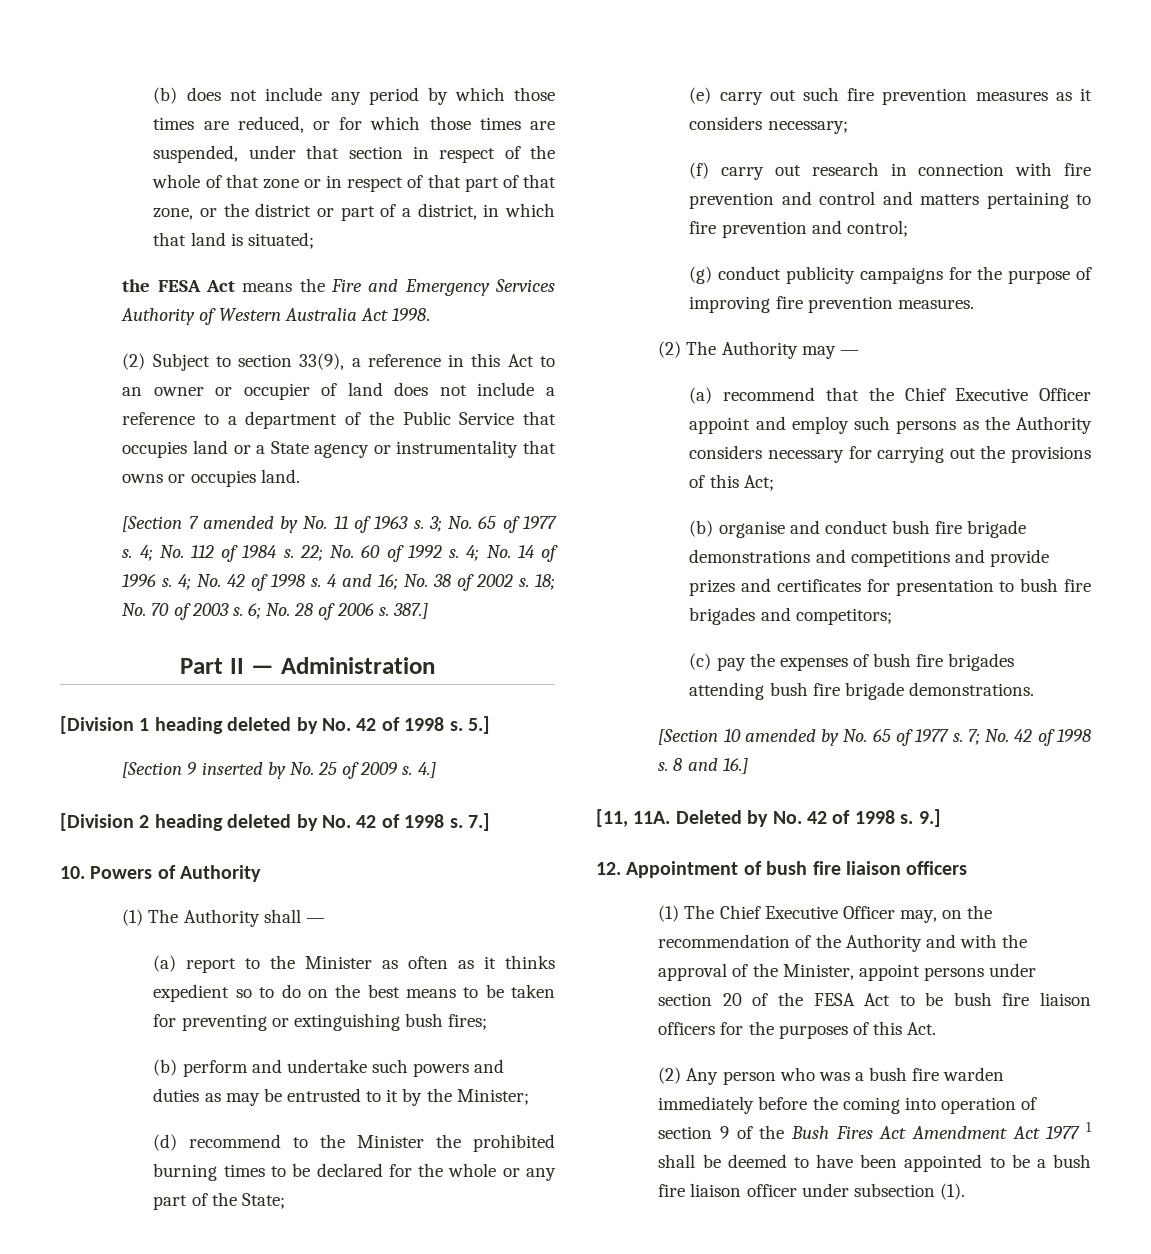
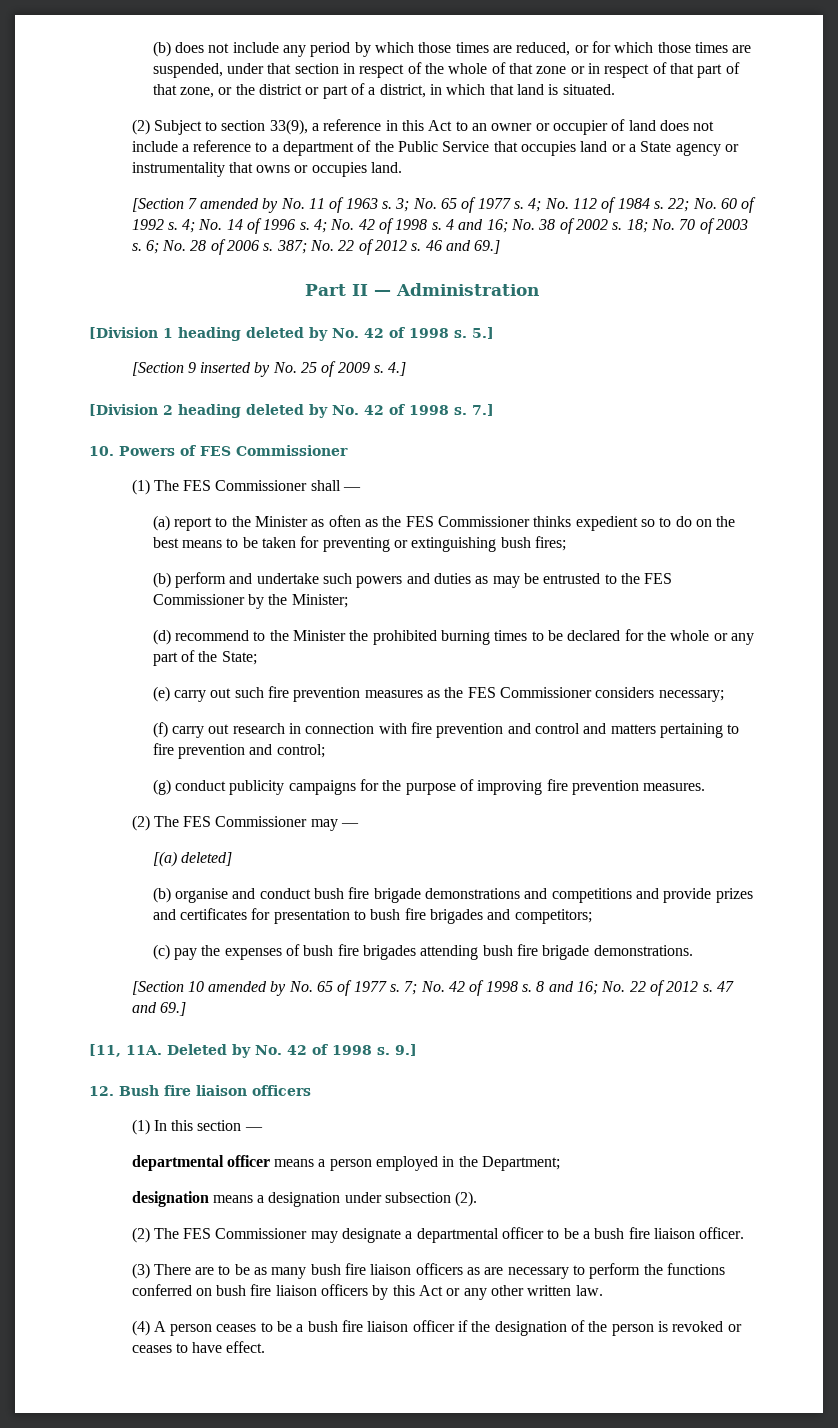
- (b) does not include any period by which those times are reduced, or for which those times are suspended, under that section in respect of the whole of that zone or in respect of that part of that zone, or the district or part of a district, in which that land is situated;
- the FESA Act means the Fire and Emergency Services Authority of Western Australia Act 1998.
+ (b) does not include any period by which those times are reduced, or for which those times are suspended, under that section in respect of the whole of that zone or in respect of that part of that zone, or the district or part of a district, in which that land is situated.
- 387.]
+ 387; No. 22 of 2012 s. 46 and 69.]
- 10. Powers of Authority
- (1) The Authority shall —
+ 10. Powers of FES Commissioner
+ (1) The FES Commissioner shall —
- (a) report to the Minister as often as it thinks expedient so to do on the best means to be taken for preventing or extinguishing bush fires;
+ (a) report to the Minister as often as the FES Commissioner thinks expedient so to do on the best means to be taken for preventing or extinguishing bush fires;
- (b) perform and undertake such powers and duties as may be entrusted to it by the Minister;
+ (b) perform and undertake such powers and duties as may be entrusted to the FES Commissioner by the Minister;
- (e) carry out such fire prevention measures as it considers necessary;
+ (e) carry out such fire prevention measures as the FES Commissioner considers necessary;
- (2) The Authority may —
+ (2) The FES Commissioner may —
- (a) recommend that the Chief Executive Officer appoint and employ such persons as the Authority considers necessary for carrying out the provisions of this Act;
+ [(a) deleted]
- 8 and 16.]
+ 8 and 16; No. 22 of 2012 s. 47 and 69.]
- 12. Appointment of bush fire liaison officers
+ 12. Bush fire liaison officers
- (1) The Chief Executive Officer may, on the recommendation of the Authority and with the approval of the Minister, appoint persons under section 20 of the FESA Act to be bush fire liaison officers for the purposes of this Act.
- (2) Any person who was a bush fire warden immediately before the coming into operation of section 9 of the Bush Fires Act Amendment Act 1977 1 shall be deemed to have been appointed to be a bush fire liaison officer under subsection (1).
+ (1) In this section —
+ departmental officer means a person employed in the Department;
+ designation means a designation under subsection (2).
+ (2) The FES Commissioner may designate a departmental officer to be a bush fire liaison officer.
+ (3) There are to be as many bush fire liaison officers as are necessary to perform the functions conferred on bush fire liaison officers by this Act or any other written law.
+ (4) A person ceases to be a bush fire liaison officer if the designation of the person is revoked or ceases to have effect.

